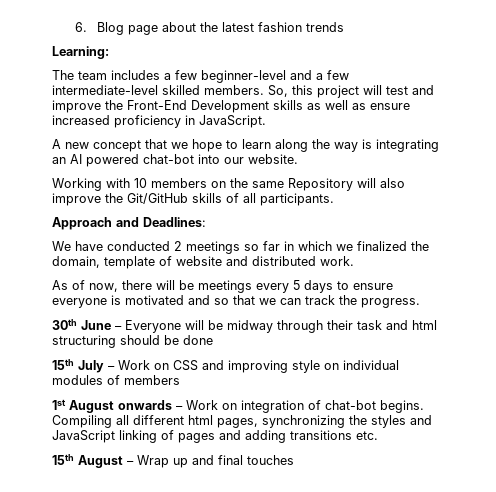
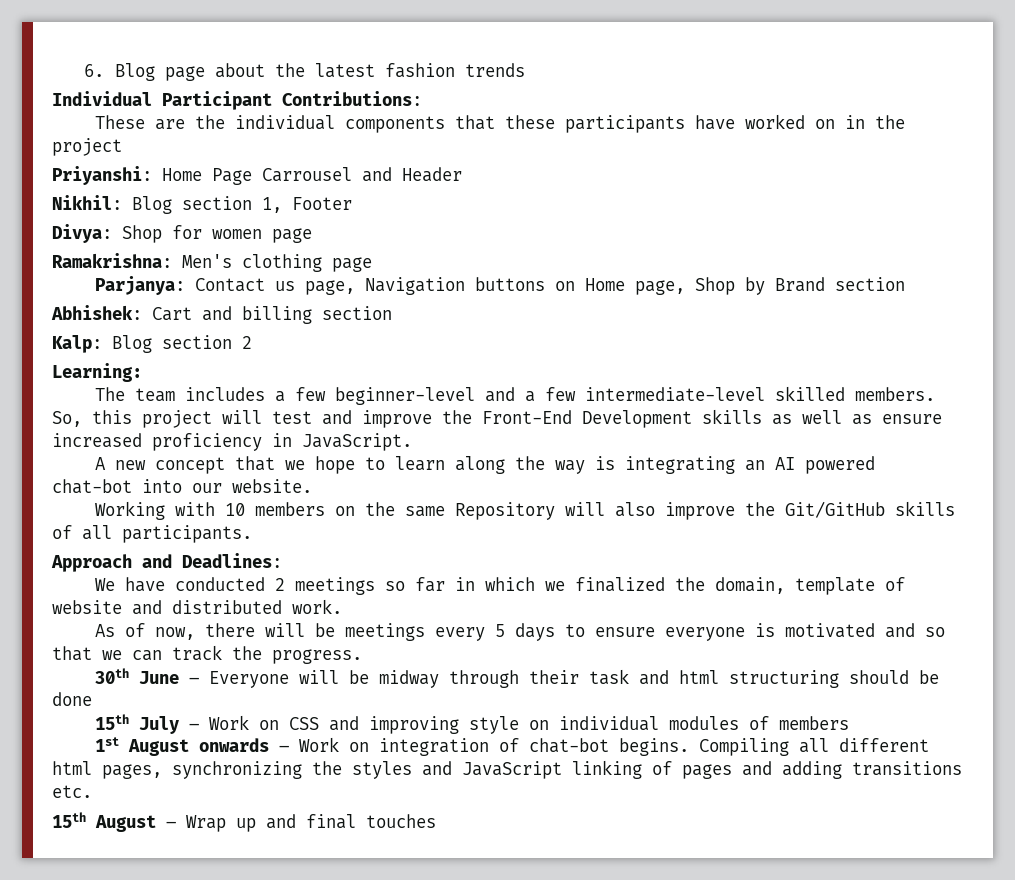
+ Individual Participant Contributions:
+ These are the individual components that these participants have worked on in the project
+ Priyanshi: Home Page Carrousel and Header
+ Nikhil: Blog section 1, Footer
+ Divya: Shop for women page
+ Ramakrishna: Men's clothing page
+ Parjanya: Contact us page, Navigation buttons on Home page, Shop by Brand section
+ Abhishek: Cart and billing section
+ Kalp: Blog section 2

